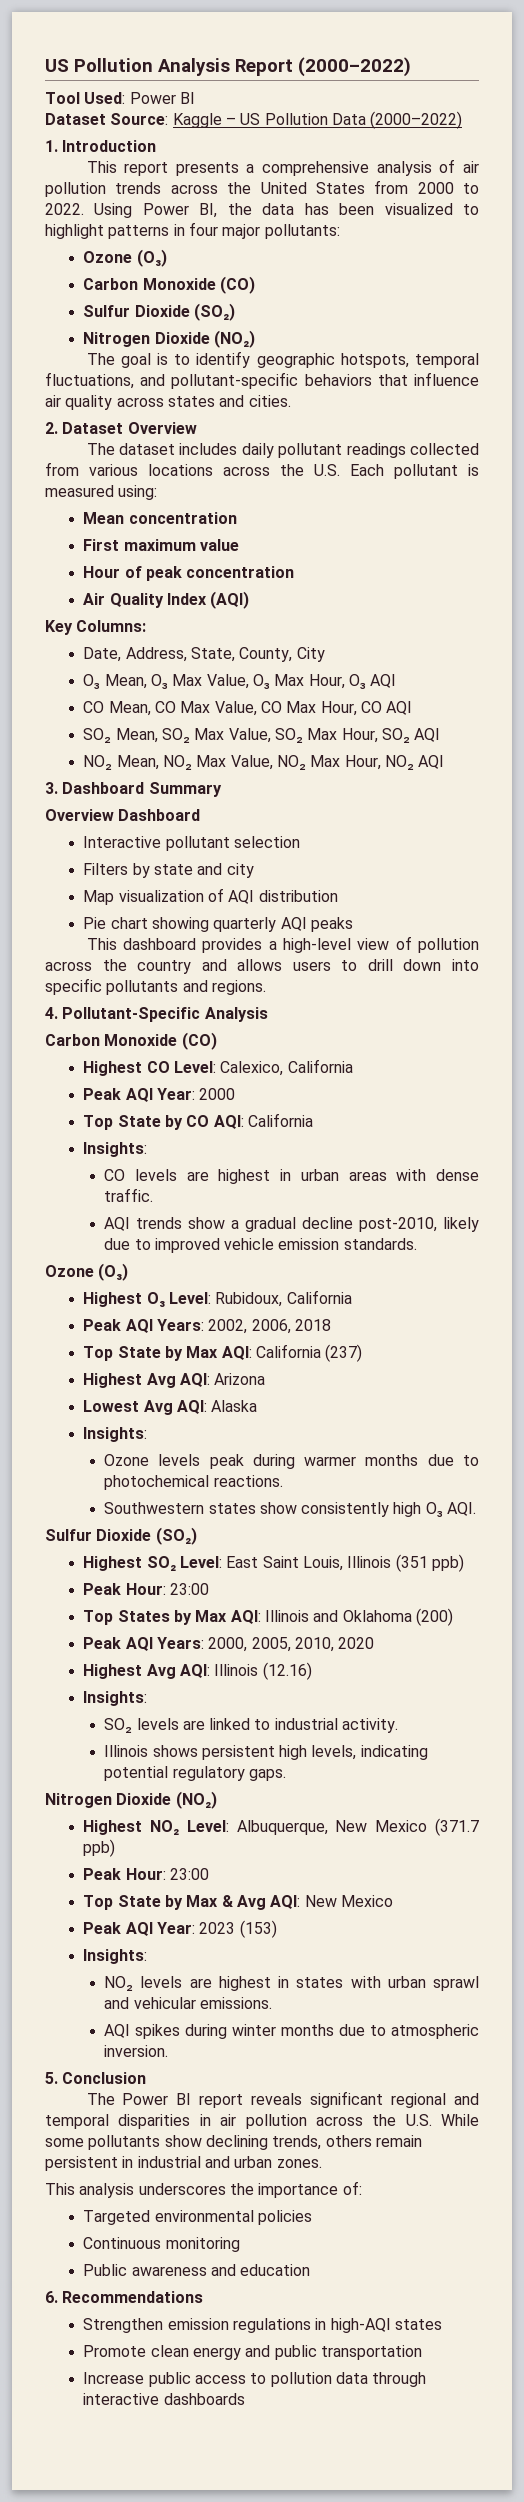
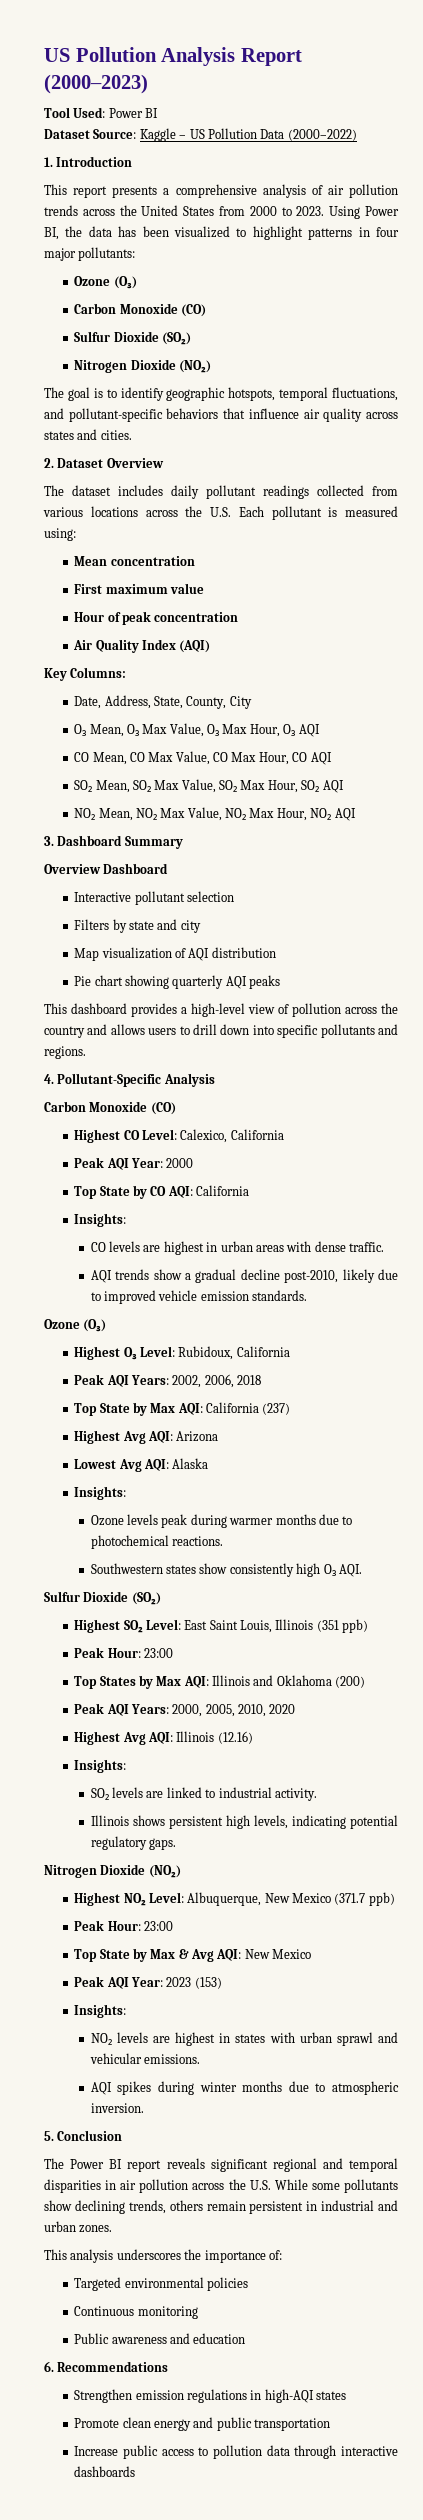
- US Pollution Analysis Report (2000–2022)
+ US Pollution Analysis Report (2000–2023)
- This report presents a comprehensive analysis of air pollution trends across the United States from 2000 to 2022.
+ This report presents a comprehensive analysis of air pollution trends across the United States from 2000 to 2023.

